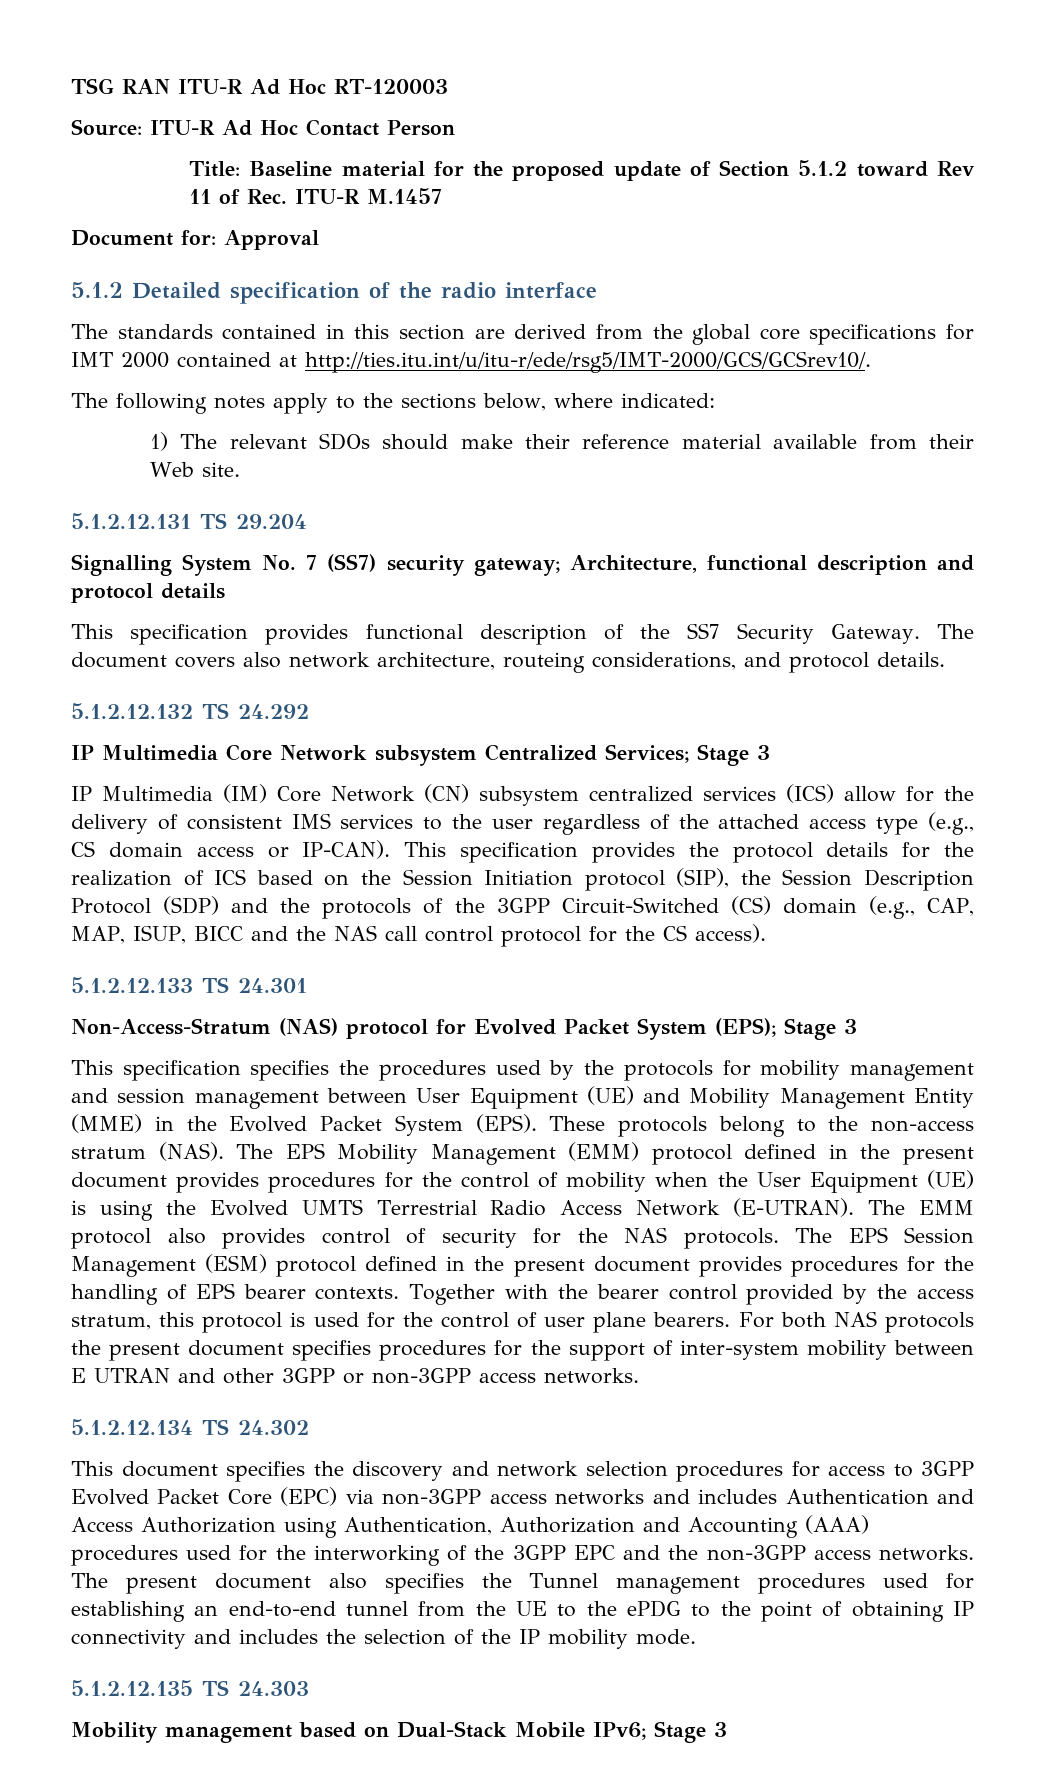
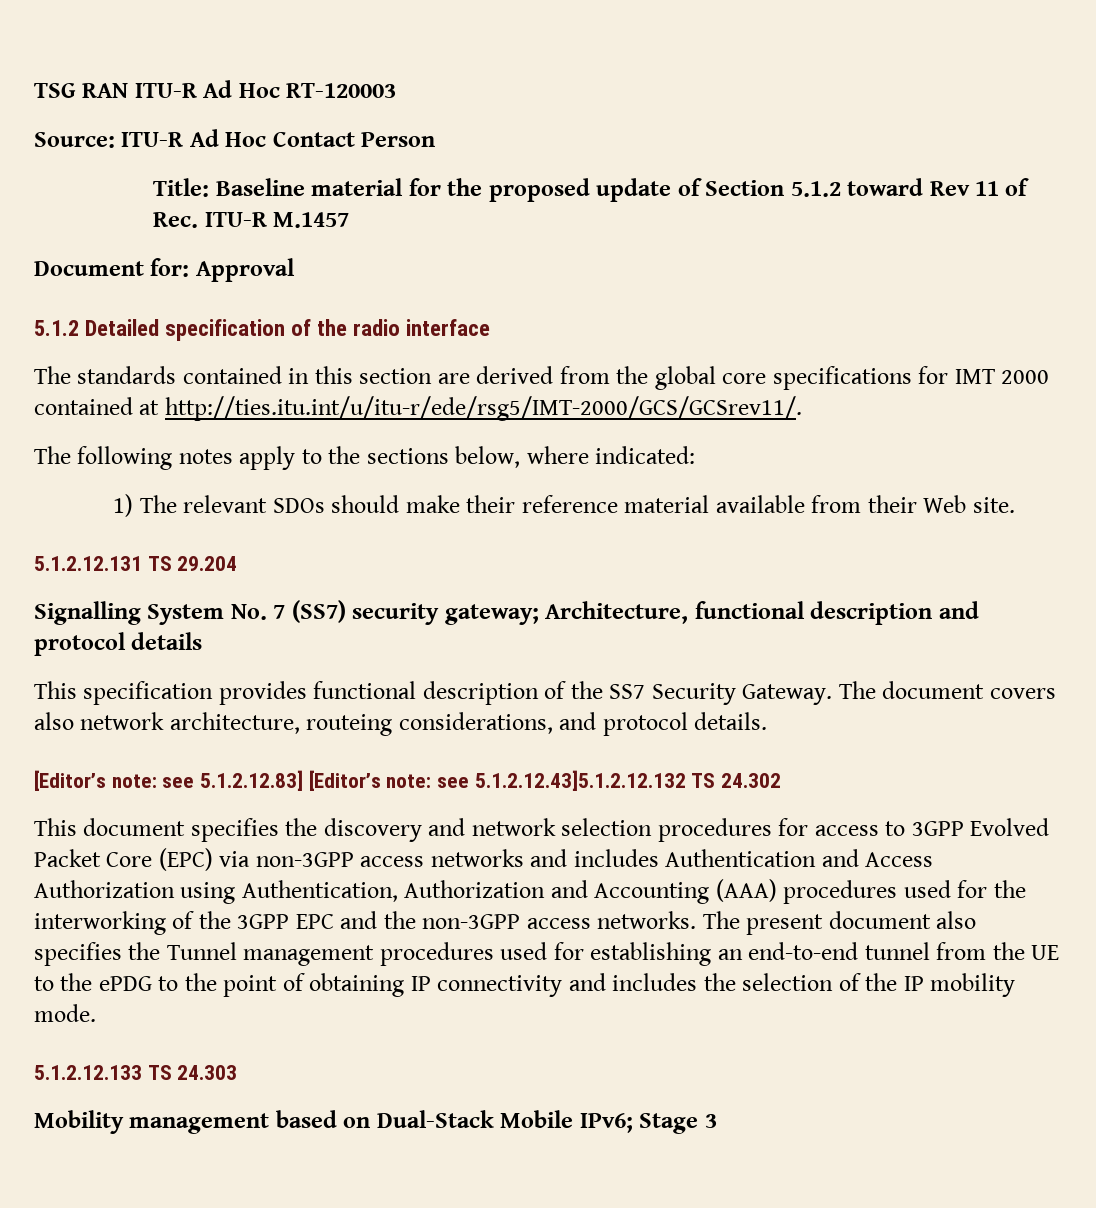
- The standards contained in this section are derived from the global core specifications for IMT 2000 contained at http://ties.itu.int/u/itu-r/ede/rsg5/IMT-2000/GCS/GCSrev10/.
+ The standards contained in this section are derived from the global core specifications for IMT 2000 contained at http://ties.itu.int/u/itu-r/ede/rsg5/IMT-2000/GCS/GCSrev11/.
- 5.1.2.12.132 TS 24.292
- IP Multimedia Core Network subsystem Centralized Services; Stage 3
- IP Multimedia (IM) Core Network (CN) subsystem centralized services (ICS) allow for the delivery of consistent IMS services to the user regardless of the attached access type (e.g., CS domain access or IP-CAN). This specification provides the protocol details for the realization of ICS based on the Session Initiation protocol (SIP), the Session Description Protocol (SDP) and the protocols of the 3GPP Circuit-Switched (CS) domain (e.g., CAP, MAP, ISUP, BICC and the NAS call control protocol for the CS access).
- 5.1.2.12.133 TS 24.301
- Non-Access-Stratum (NAS) protocol for Evolved Packet System (EPS); Stage 3
- This specification specifies the procedures used by the protocols for mobility management and session management between User Equipment (UE) and Mobility Management Entity (MME) in the Evolved Packet System (EPS). These protocols belong to the non-access stratum (NAS). The EPS Mobility Management (EMM) protocol defined in the present document provides procedures for the control of mobility when the User Equipment (UE) is using the Evolved UMTS Terrestrial Radio Access Network (E-UTRAN). The EMM protocol also provides control of security for the NAS protocols. The EPS Session Management (ESM) protocol defined in the present document provides procedures for the handling of EPS bearer contexts. Together with the bearer control provided by the access stratum, this protocol is used for the control of user plane bearers. For both NAS protocols the present document specifies procedures for the support of inter-system mobility between E UTRAN and other 3GPP or non-3GPP access networks.
- 5.1.2.12.134 TS 24.302
+ [Editor’s note: see 5.1.2.12.83] [Editor’s note: see 5.1.2.12.43]5.1.2.12.132 TS 24.302
- 5.1.2.12.135 TS 24.303
+ 5.1.2.12.133 TS 24.303

